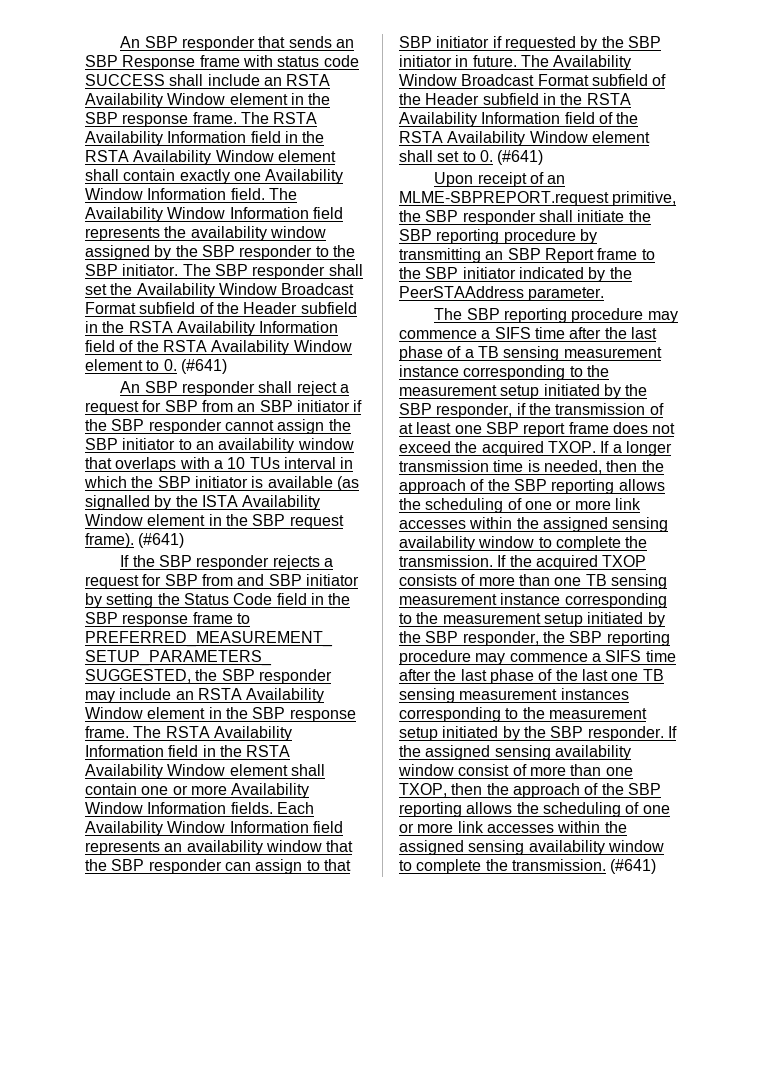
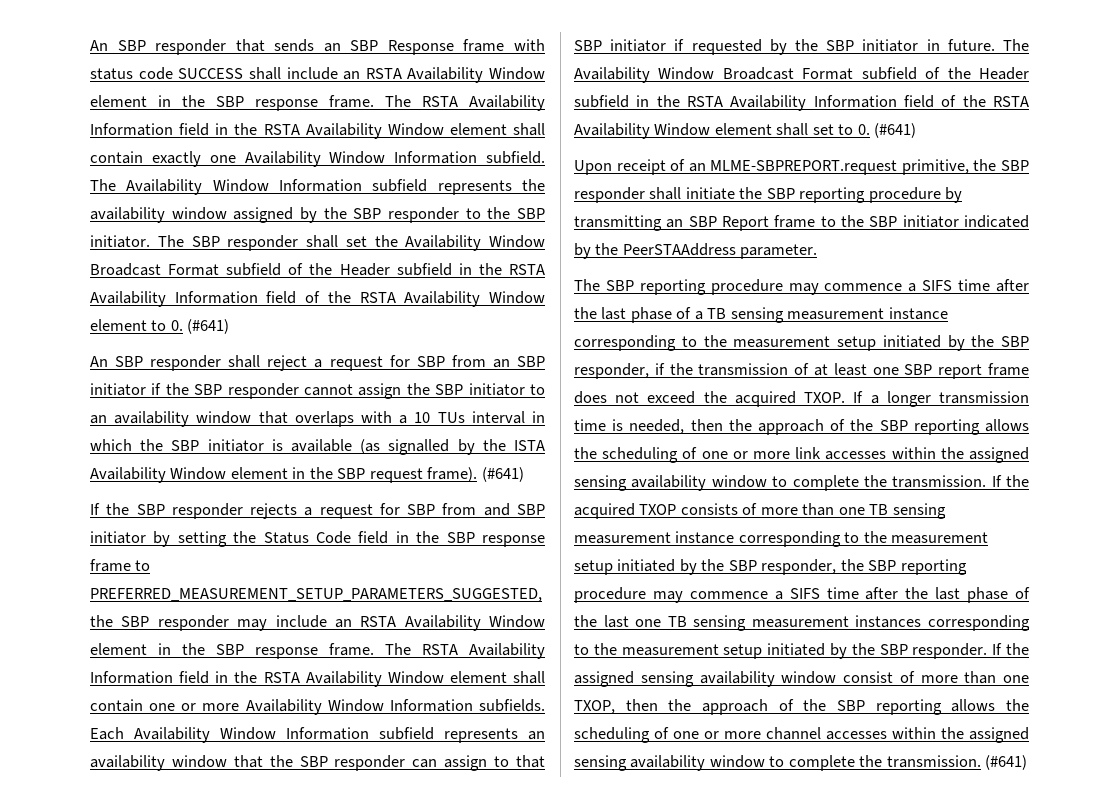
- The RSTA Availability Information field in the RSTA Availability Window element shall contain exactly one Availability Window Information field.
+ The RSTA Availability Information field in the RSTA Availability Window element shall contain exactly one Availability Window Information subfield.
- The Availability Window Information field represents the availability window assigned by the SBP responder to the SBP initiator.
+ The Availability Window Information subfield represents the availability window assigned by the SBP responder to the SBP initiator.
- The RSTA Availability Information field in the RSTA Availability Window element shall contain one or more Availability Window Information fields.
+ The RSTA Availability Information field in the RSTA Availability Window element shall contain one or more Availability Window Information subfields.
- Each Availability Window Information field represents an availability window that the SBP responder can assign to that SBP initiator if requested by the SBP initiator in future.
+ Each Availability Window Information subfield represents an availability window that the SBP responder can assign to that SBP initiator if requested by the SBP initiator in future.
- If the assigned sensing availability window consist of more than one TXOP, then the approach of the SBP reporting allows the scheduling of one or more link accesses within the assigned sensing availability window to complete the transmission.
+ If the assigned sensing availability window consist of more than one TXOP, then the approach of the SBP reporting allows the scheduling of one or more channel accesses within the assigned sensing availability window to complete the transmission.

